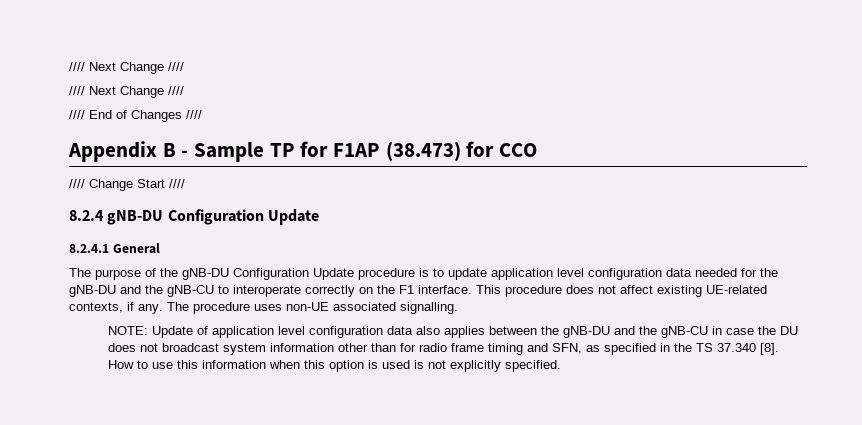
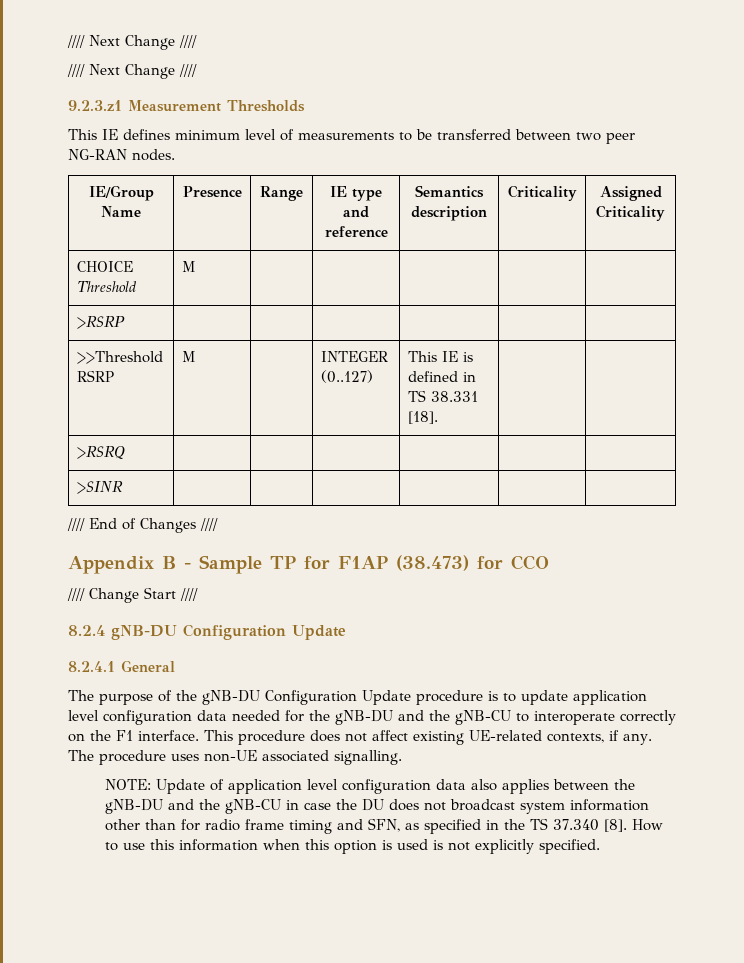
+ 9.2.3.z1 Measurement Thresholds
+ This IE defines minimum level of measurements to be transferred between two peer NG-RAN nodes.
+ IE/Group Name | Presence | Range | IE type and reference | Semantics description | Criticality | Assigned Criticality
+ CHOICE Threshold | M | | | | |
+ >RSRP | | | | | |
+ >>Threshold RSRP | M | | INTEGER (0..127) | This IE is defined in TS 38.331 [18]. | |
+ >RSRQ | | | | | |
+ >SINR | | | | | |

